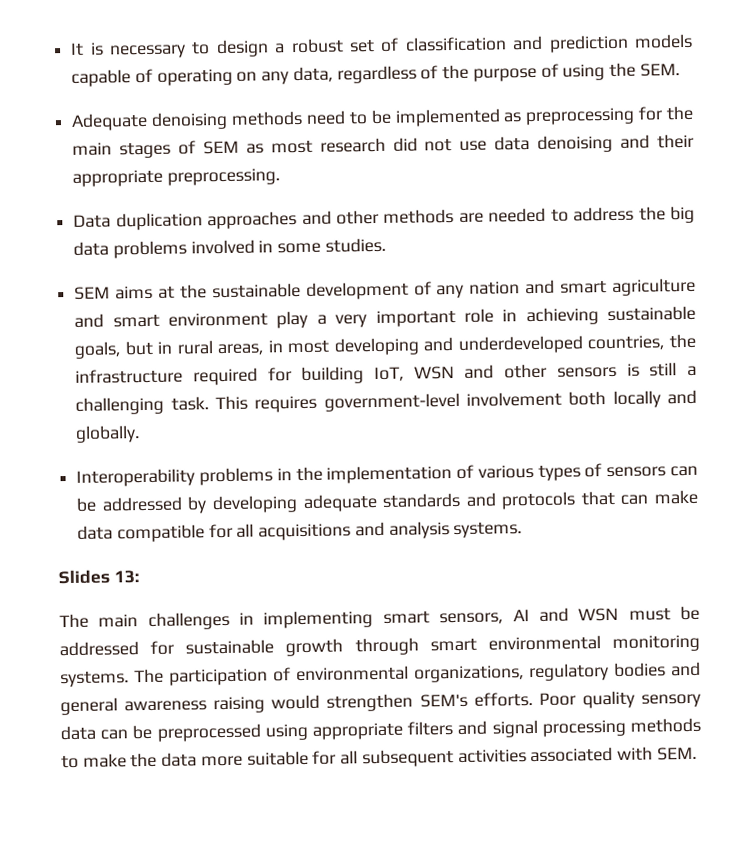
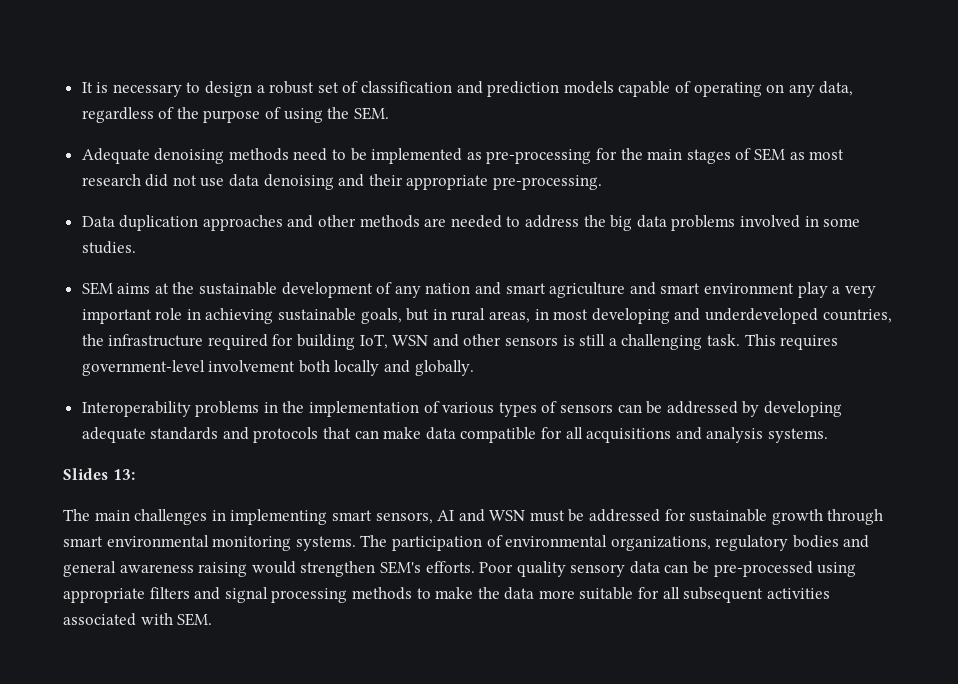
- Adequate denoising methods need to be implemented as preprocessing for the main stages of SEM as most research did not use data denoising and their appropriate preprocessing.
+ Adequate denoising methods need to be implemented as pre-processing for the main stages of SEM as most research did not use data denoising and their appropriate pre-processing.
- Poor quality sensory data can be preprocessed using appropriate filters and signal processing methods to make the data more suitable for all subsequent activities associated with SEM.
+ Poor quality sensory data can be pre-processed using appropriate filters and signal processing methods to make the data more suitable for all subsequent activities associated with SEM.

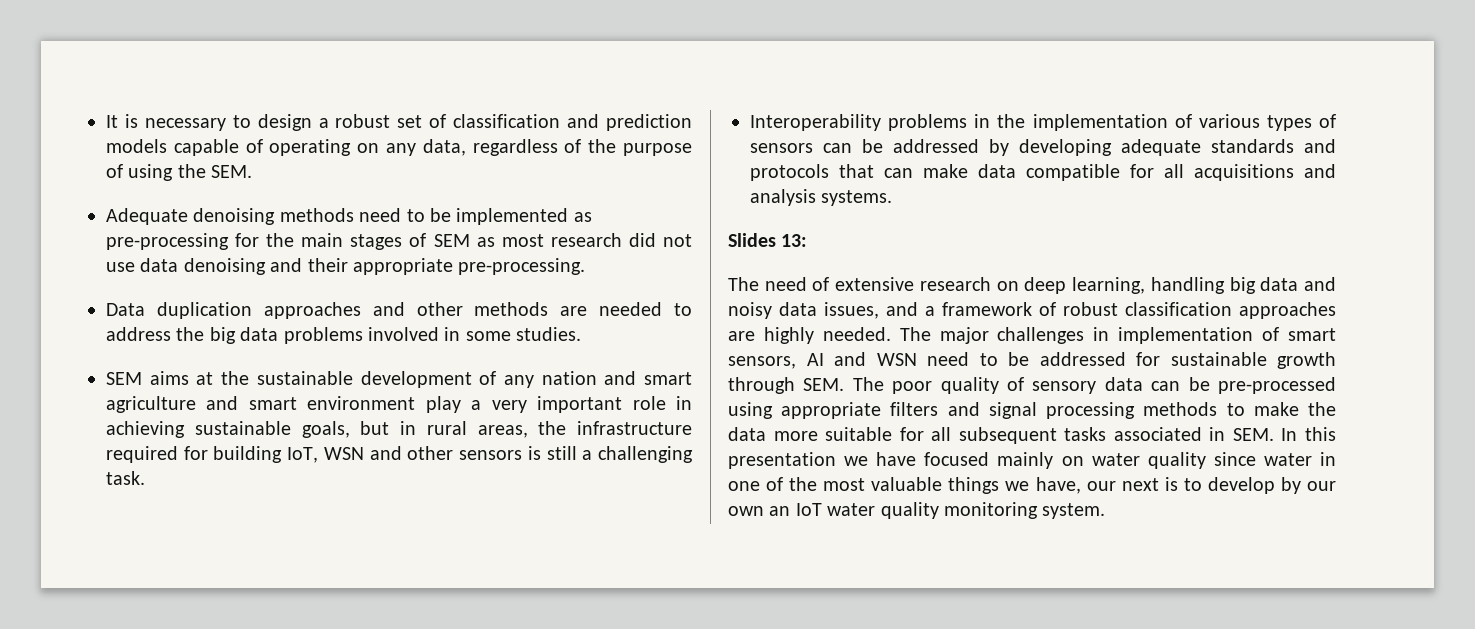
- SEM aims at the sustainable development of any nation and smart agriculture and smart environment play a very important role in achieving sustainable goals, but in rural areas, in most developing and underdeveloped countries, the infrastructure required for building IoT, WSN and other sensors is still a challenging task. This requires government-level involvement both locally and globally.
+ SEM aims at the sustainable development of any nation and smart agriculture and smart environment play a very important role in achieving sustainable goals, but in rural areas, the infrastructure required for building IoT, WSN and other sensors is still a challenging task.
- The main challenges in implementing smart sensors, AI and WSN must be addressed for sustainable growth through smart environmental monitoring systems. The participation of environmental organizations, regulatory bodies and general awareness raising would strengthen SEM's efforts. Poor quality sensory data can be pre-processed using appropriate filters and signal processing methods to make the data more suitable for all subsequent activities associated with SEM.
+ The need of extensive research on deep learning, handling big data and noisy data issues, and a framework of robust classification approaches are highly needed. The major challenges in implementation of smart sensors, AI and WSN need to be addressed for sustainable growth through SEM. The poor quality of sensory data can be pre-processed using appropriate filters and signal processing methods to make the data more suitable for all subsequent tasks associated in SEM. In this presentation we have focused mainly on water quality since water in one of the most valuable things we have, our next is to develop by our own an IoT water quality monitoring system.

